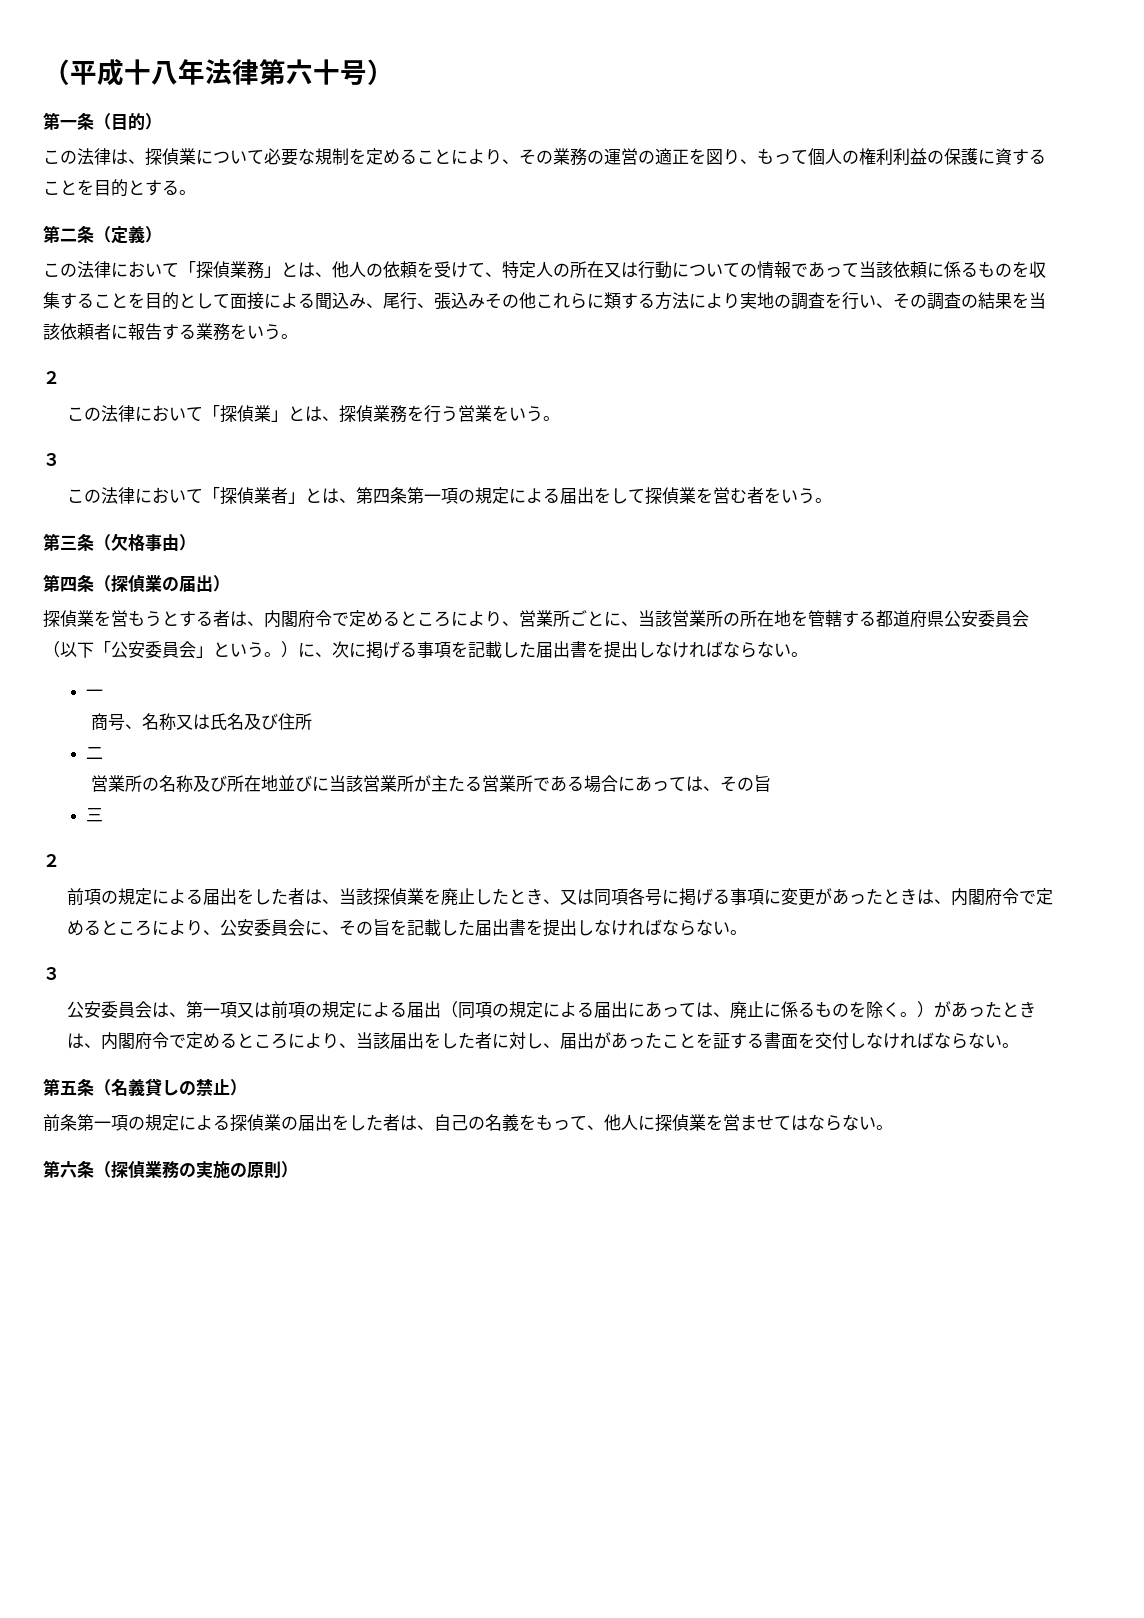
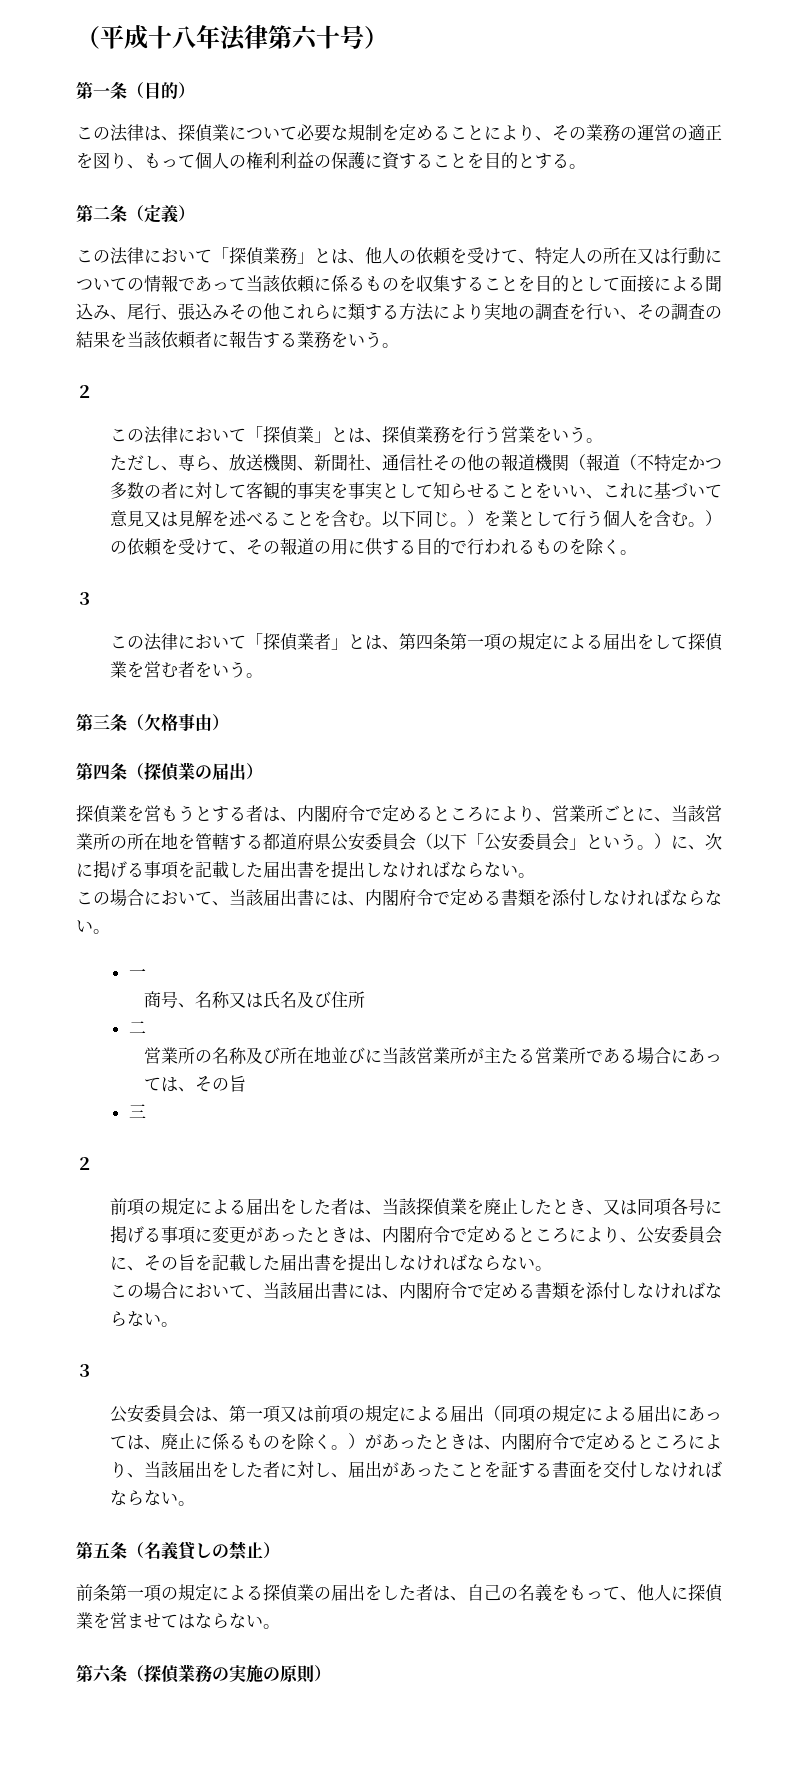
+ ただし、専ら、放送機関、新聞社、通信社その他の報道機関（報道（不特定かつ多数の者に対して客観的事実を事実として知らせることをいい、これに基づいて意見又は見解を述べることを含む。以下同じ。）を業として行う個人を含む。）の依頼を受けて、その報道の用に供する目的で行われるものを除く。
  探偵業を営もうとする者は、内閣府令で定めるところにより、営業所ごとに、当該営業所の所在地を管轄する都道府県公安委員会（以下「公安委員会」という。）に、次に掲げる事項を記載した届出書を提出しなければならない。
+ この場合において、当該届出書には、内閣府令で定める書類を添付しなければならない。
  前項の規定による届出をした者は、当該探偵業を廃止したとき、又は同項各号に掲げる事項に変更があったときは、内閣府令で定めるところにより、公安委員会に、その旨を記載した届出書を提出しなければならない。
+ この場合において、当該届出書には、内閣府令で定める書類を添付しなければならない。

